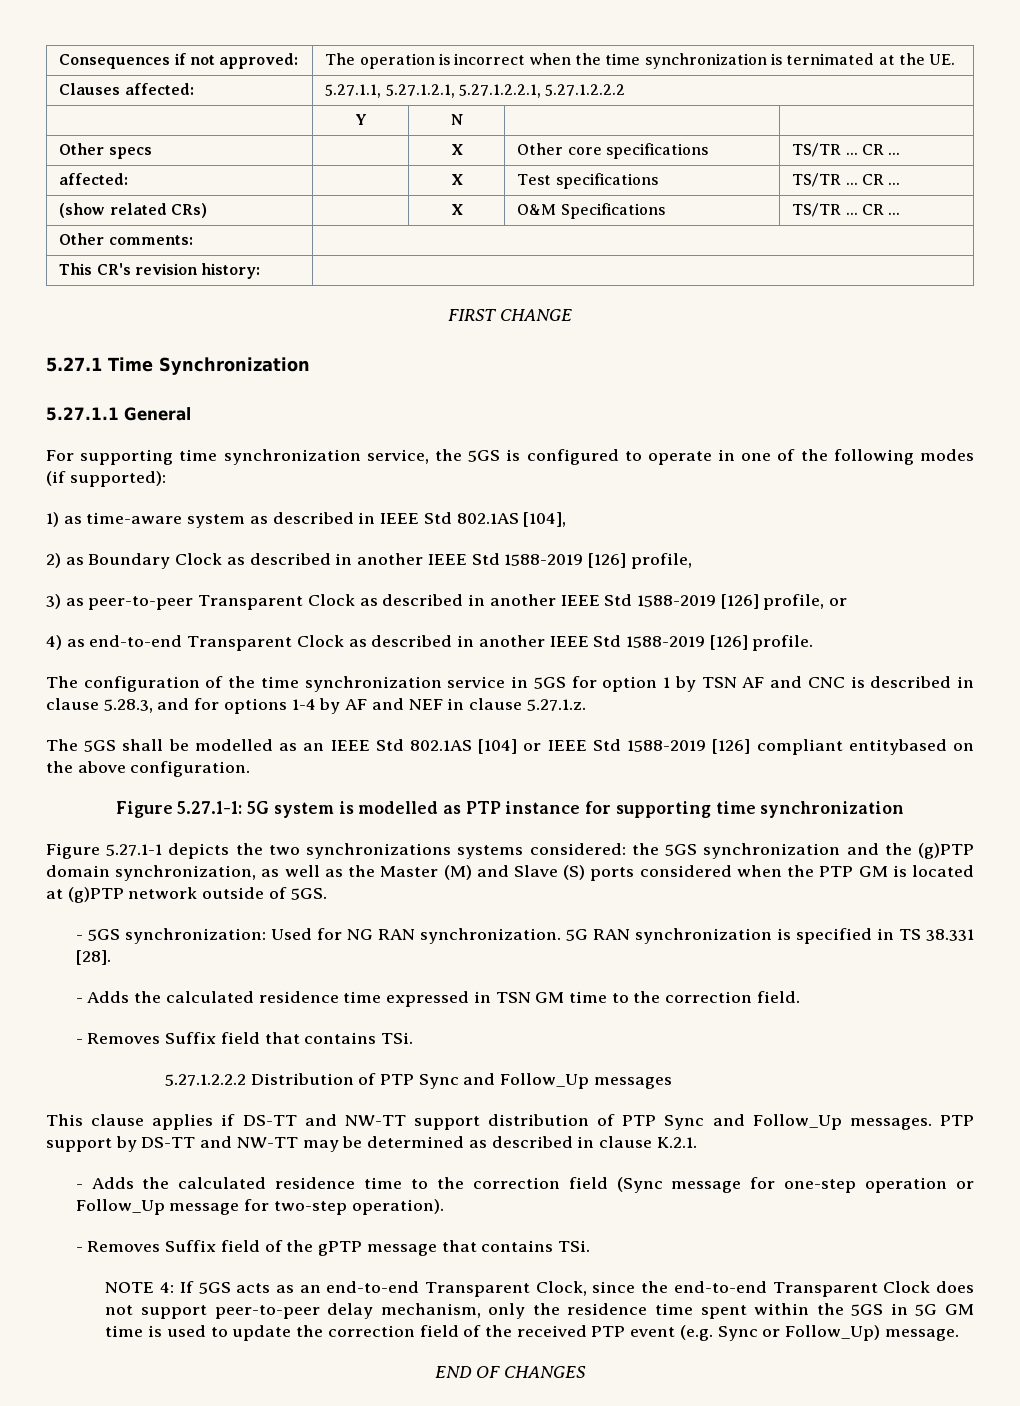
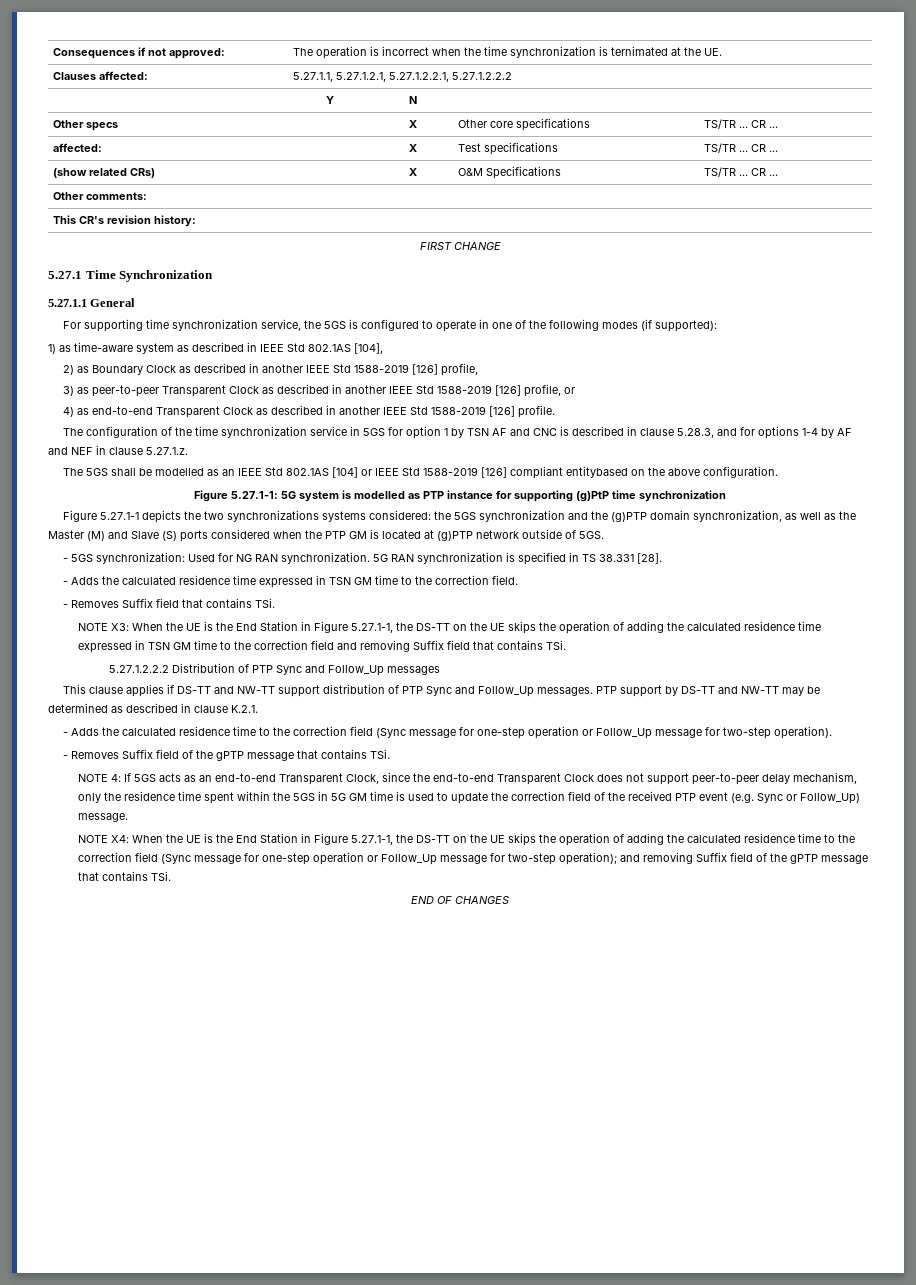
- Figure 5.27.1-1: 5G system is modelled as PTP instance for supporting time synchronization
+ Figure 5.27.1-1: 5G system is modelled as PTP instance for supporting (g)PtP time synchronization
+ NOTE X3: When the UE is the End Station in Figure 5.27.1-1, the DS-TT on the UE skips the operation of adding the calculated residence time expressed in TSN GM time to the correction field and removing Suffix field that contains TSi.
+ NOTE X4: When the UE is the End Station in Figure 5.27.1-1, the DS-TT on the UE skips the operation of adding the calculated residence time to the correction field (Sync message for one-step operation or Follow_Up message for two-step operation); and removing Suffix field of the gPTP message that contains TSi.

